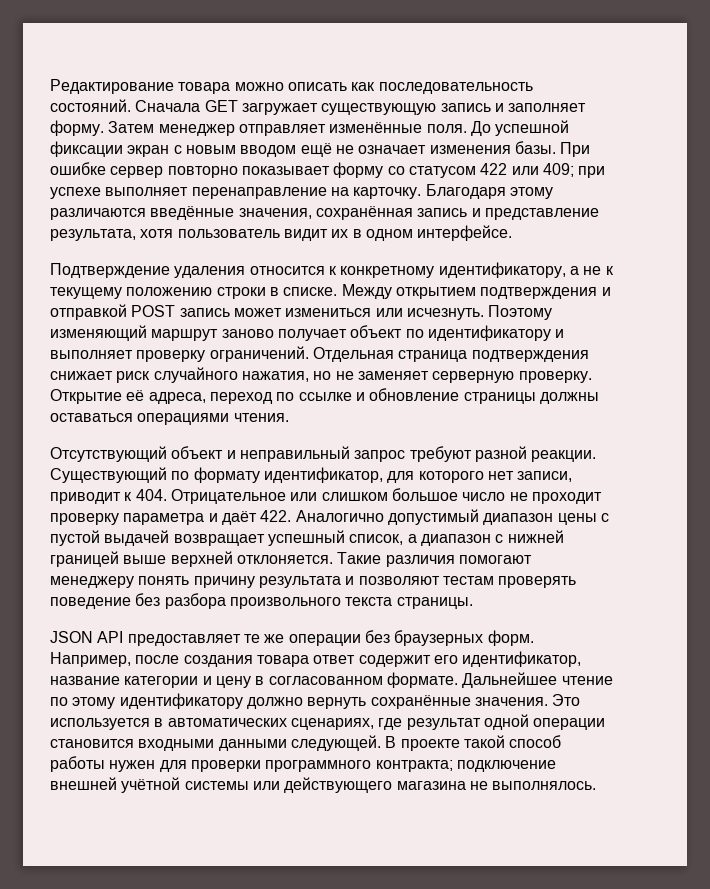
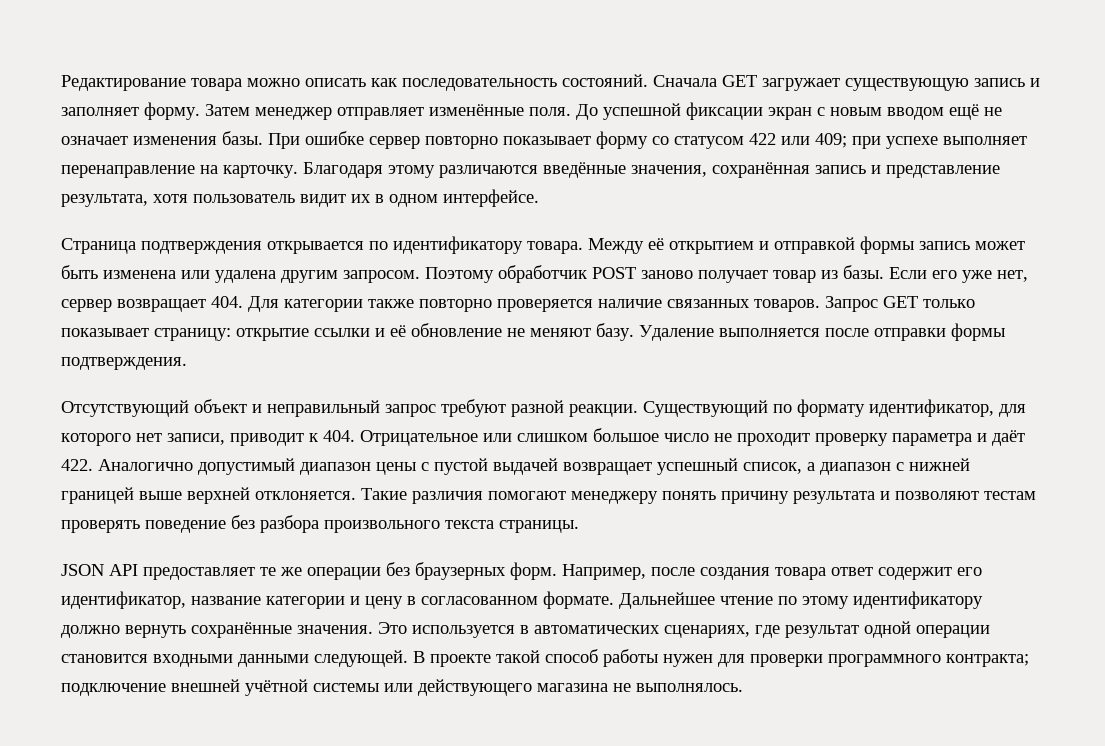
- Подтверждение удаления относится к конкретному идентификатору, а не к текущему положению строки в списке. Между открытием подтверждения и отправкой POST запись может измениться или исчезнуть. Поэтому изменяющий маршрут заново получает объект по идентификатору и выполняет проверку ограничений. Отдельная страница подтверждения снижает риск случайного нажатия, но не заменяет серверную проверку. Открытие её адреса, переход по ссылке и обновление страницы должны оставаться операциями чтения.
+ Страница подтверждения открывается по идентификатору товара. Между её открытием и отправкой формы запись может быть изменена или удалена другим запросом. Поэтому обработчик POST заново получает товар из базы. Если его уже нет, сервер возвращает 404. Для категории также повторно проверяется наличие связанных товаров. Запрос GET только показывает страницу: открытие ссылки и её обновление не меняют базу. Удаление выполняется после отправки формы подтверждения.

